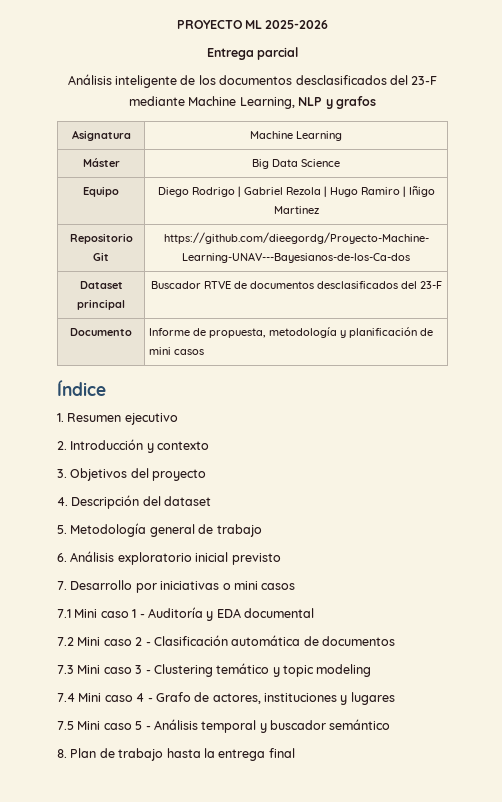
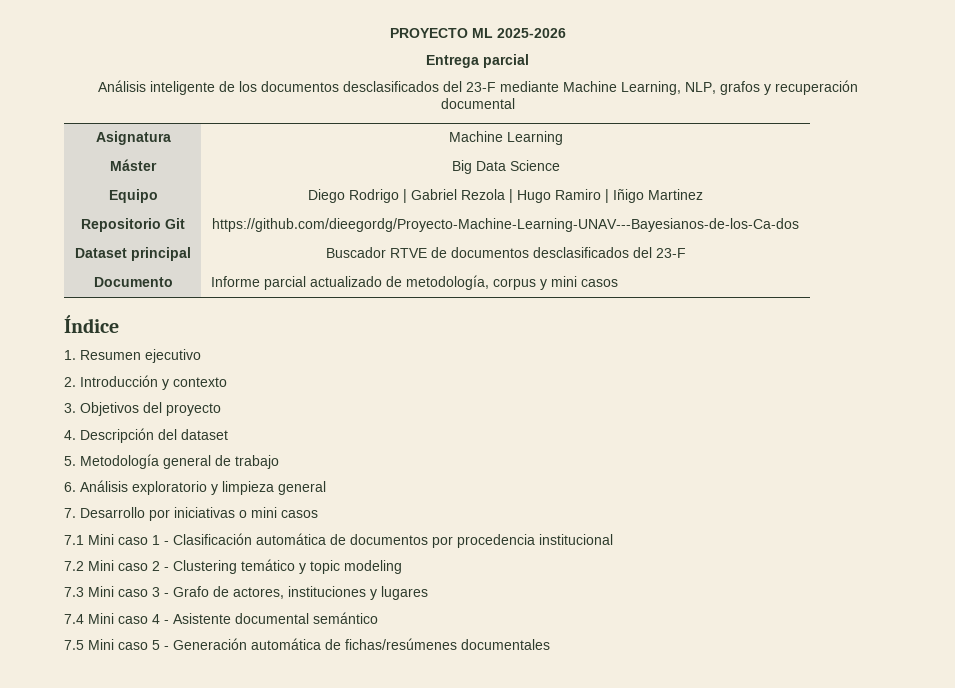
- Análisis inteligente de los documentos desclasificados del 23-F mediante Machine Learning, NLP y grafos
+ Análisis inteligente de los documentos desclasificados del 23-F mediante Machine Learning, NLP, grafos y recuperación documental
- Documento | Informe de propuesta, metodología y planificación de mini casos
+ Documento | Informe parcial actualizado de metodología, corpus y mini casos
- 6. Análisis exploratorio inicial previsto
+ 6. Análisis exploratorio y limpieza general
- 7.1 Mini caso 1 - Auditoría y EDA documental
+ 7.1 Mini caso 1 - Clasificación automática de documentos por procedencia institucional
- 7.2 Mini caso 2 - Clasificación automática de documentos
- 7.3 Mini caso 3 - Clustering temático y topic modeling
+ 7.2 Mini caso 2 - Clustering temático y topic modeling
- 7.4 Mini caso 4 - Grafo de actores, instituciones y lugares
+ 7.3 Mini caso 3 - Grafo de actores, instituciones y lugares
+ 7.4 Mini caso 4 - Asistente documental semántico
- 7.5 Mini caso 5 - Análisis temporal y buscador semántico
- 8. Plan de trabajo hasta la entrega final
+ 7.5 Mini caso 5 - Generación automática de fichas/resúmenes documentales

